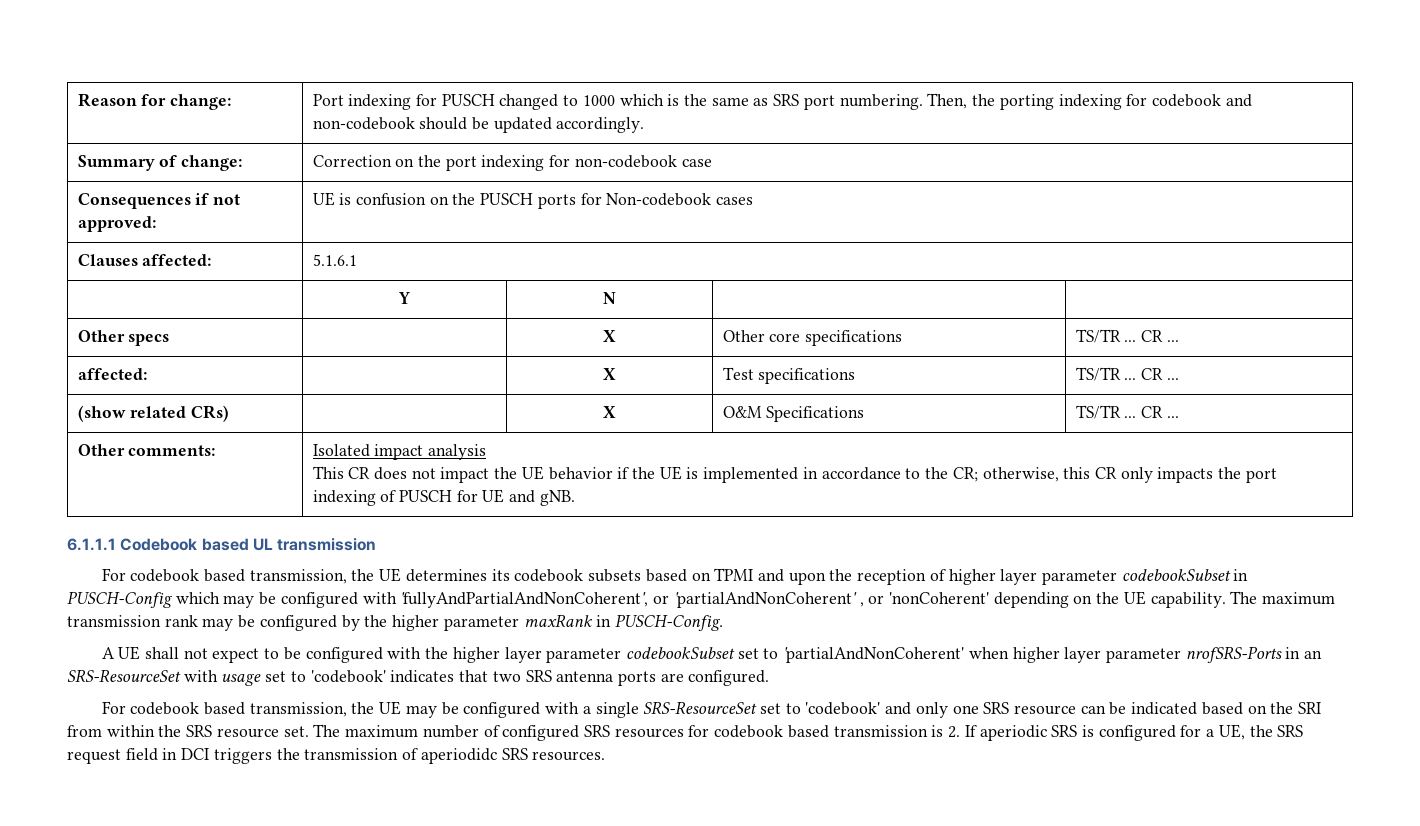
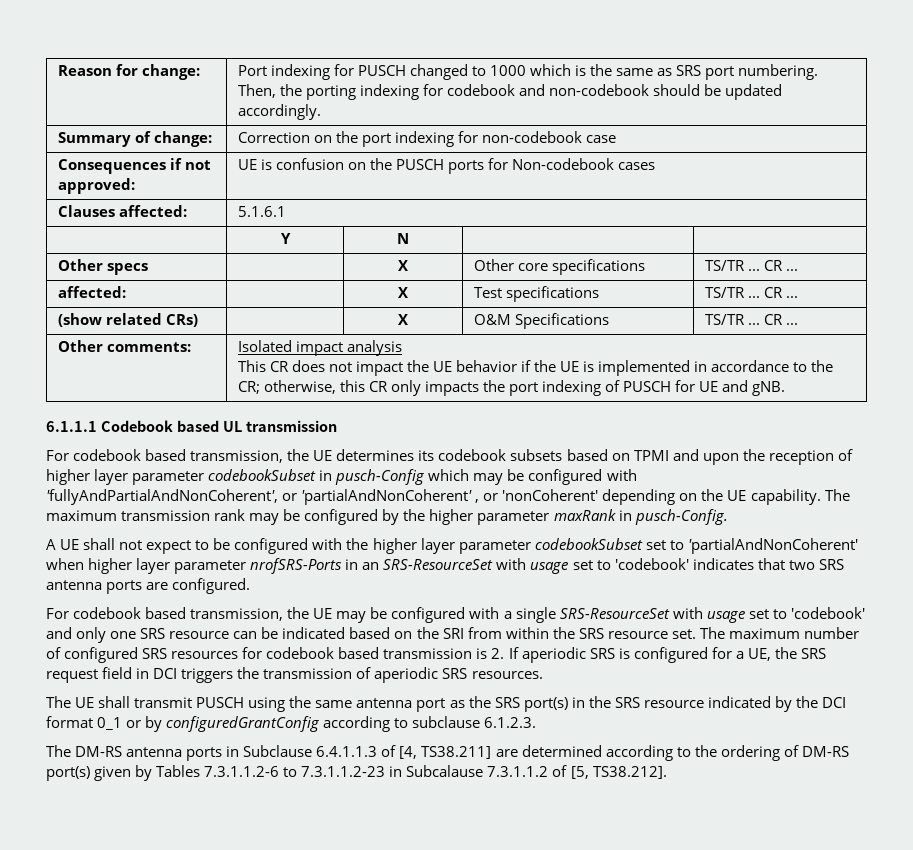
- For codebook based transmission, the UE determines its codebook subsets based on TPMI and upon the reception of higher layer parameter codebookSubset in PUSCH-Config which may be configured with 'fullyAndPartialAndNonCoherent', or 'partialAndNonCoherent' , or 'nonCoherent' depending on the UE capability.
+ For codebook based transmission, the UE determines its codebook subsets based on TPMI and upon the reception of higher layer parameter codebookSubset in pusch-Config which may be configured with 'fullyAndPartialAndNonCoherent', or 'partialAndNonCoherent' , or 'nonCoherent' depending on the UE capability.
- The maximum transmission rank may be configured by the higher parameter maxRank in PUSCH-Config.
+ The maximum transmission rank may be configured by the higher parameter maxRank in pusch-Config.
- For codebook based transmission, the UE may be configured with a single SRS-ResourceSet set to 'codebook' and only one SRS resource can be indicated based on the SRI from within the SRS resource set.
+ For codebook based transmission, the UE may be configured with a single SRS-ResourceSet with usage set to 'codebook' and only one SRS resource can be indicated based on the SRI from within the SRS resource set.
- The maximum number of configured SRS resources for codebook based transmission is 2. If aperiodic SRS is configured for a UE, the SRS request field in DCI triggers the transmission of aperiodidc SRS resources.
+ The maximum number of configured SRS resources for codebook based transmission is 2. If aperiodic SRS is configured for a UE, the SRS request field in DCI triggers the transmission of aperiodic SRS resources.
+ The UE shall transmit PUSCH using the same antenna port as the SRS port(s) in the SRS resource indicated by the DCI format 0_1 or by configuredGrantConfig according to subclause 6.1.2.3.
+ The DM-RS antenna ports in Subclause 6.4.1.1.3 of [4, TS38.211] are determined according to the ordering of DM-RS port(s) given by Tables 7.3.1.1.2-6 to 7.3.1.1.2-23 in Subcalause 7.3.1.1.2 of [5, TS38.212].

